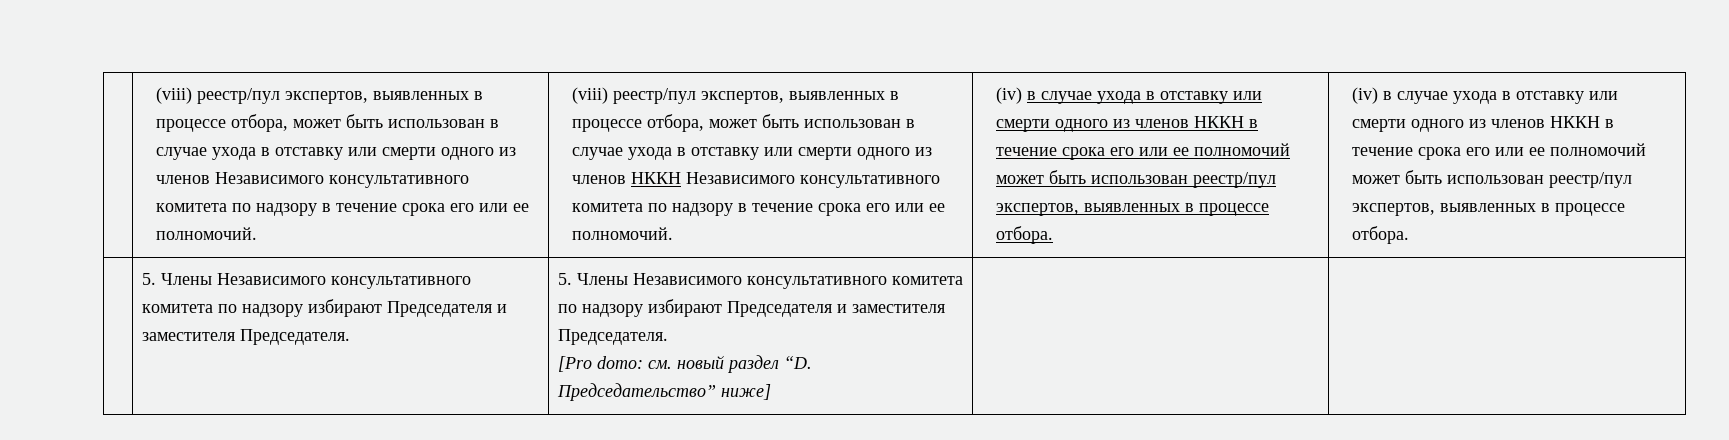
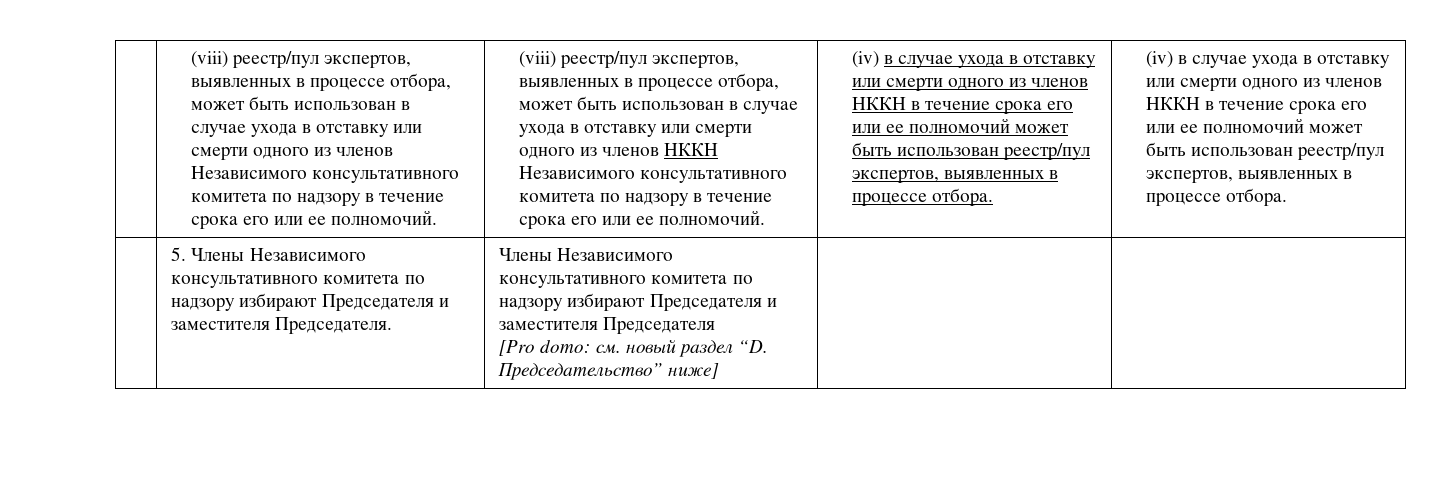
- | 5. Члены Независимого консультативного комитета по надзору избирают Председателя и заместителя Председателя. | 5. Члены Независимого консультативного комитета по надзору избирают Председателя и заместителя Председателя.
+ | 5. Члены Независимого консультативного комитета по надзору избирают Председателя и заместителя Председателя. | Члены Независимого консультативного комитета по надзору избирают Председателя и заместителя Председателя

